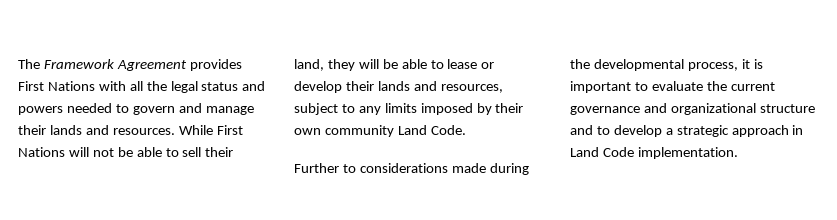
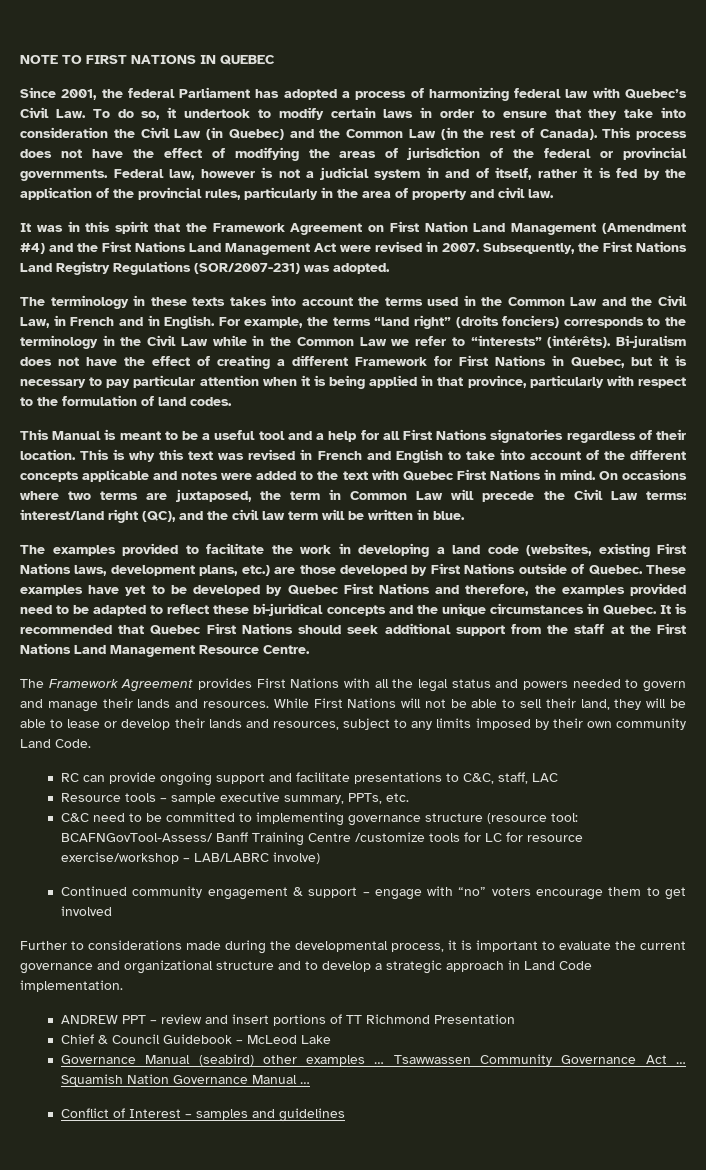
+ NOTE TO FIRST NATIONS IN QUEBEC
+ Since 2001, the federal Parliament has adopted a process of harmonizing federal law with Quebec’s Civil Law. To do so, it undertook to modify certain laws in order to ensure that they take into consideration the Civil Law (in Quebec) and the Common Law (in the rest of Canada). This process does not have the effect of modifying the areas of jurisdiction of the federal or provincial governments. Federal law, however is not a judicial system in and of itself, rather it is fed by the application of the provincial rules, particularly in the area of property and civil law.
+ It was in this spirit that the Framework Agreement on First Nation Land Management (Amendment #4) and the First Nations Land Management Act were revised in 2007. Subsequently, the First Nations Land Registry Regulations (SOR/2007-231) was adopted.
+ The terminology in these texts takes into account the terms used in the Common Law and the Civil Law, in French and in English. For example, the terms “land right” (droits fonciers) corresponds to the terminology in the Civil Law while in the Common Law we refer to “interests” (intérêts). Bi-juralism does not have the effect of creating a different Framework for First Nations in Quebec, but it is necessary to pay particular attention when it is being applied in that province, particularly with respect to the formulation of land codes.
+ This Manual is meant to be a useful tool and a help for all First Nations signatories regardless of their location. This is why this text was revised in French and English to take into account of the different concepts applicable and notes were added to the text with Quebec First Nations in mind. On occasions where two terms are juxtaposed, the term in Common Law will precede the Civil Law terms: interest/land right (QC), and the civil law term will be written in blue.
+ The examples provided to facilitate the work in developing a land code (websites, existing First Nations laws, development plans, etc.) are those developed by First Nations outside of Quebec. These examples have yet to be developed by Quebec First Nations and therefore, the examples provided need to be adapted to reflect these bi-juridical concepts and the unique circumstances in Quebec. It is recommended that Quebec First Nations should seek additional support from the staff at the First Nations Land Management Resource Centre.
+ RC can provide ongoing support and facilitate presentations to C&C, staff, LAC
+ Resource tools – sample executive summary, PPTs, etc.
+ C&C need to be committed to implementing governance structure (resource tool: BCAFNGovTool-Assess/ Banff Training Centre /customize tools for LC for resource exercise/workshop – LAB/LABRC involve)
+ Continued community engagement & support – engage with “no” voters encourage them to get involved
+ ANDREW PPT – review and insert portions of TT Richmond Presentation
+ Chief & Council Guidebook – McLeod Lake
+ Governance Manual (seabird) other examples … Tsawwassen Community Governance Act … Squamish Nation Governance Manual …
+ Conflict of Interest – samples and guidelines

